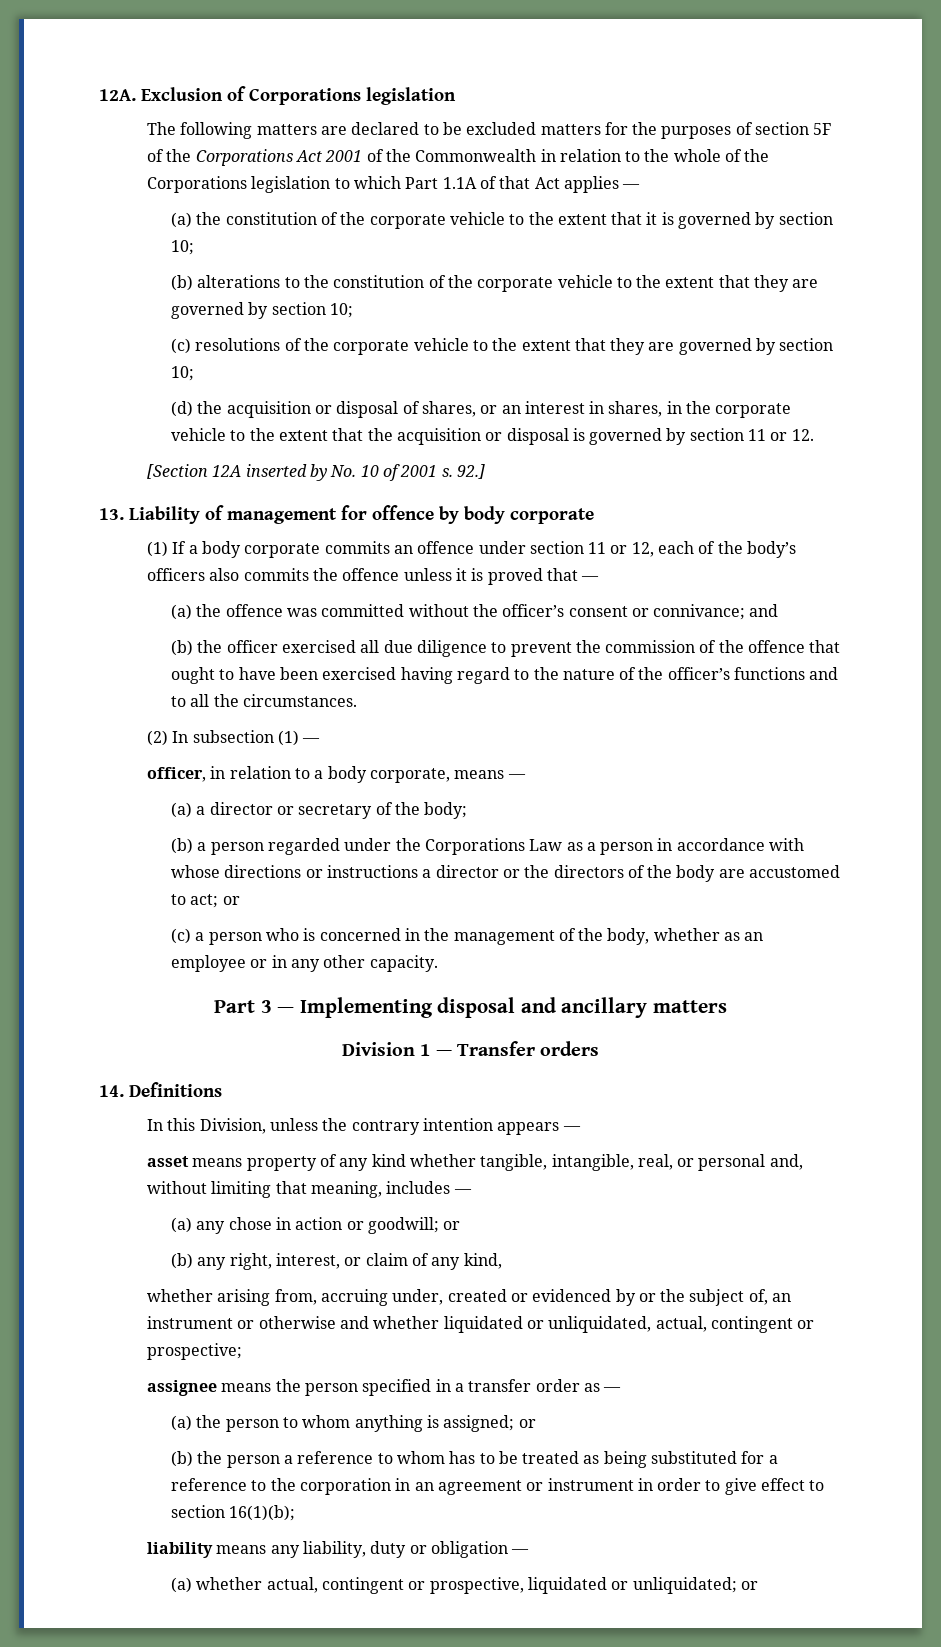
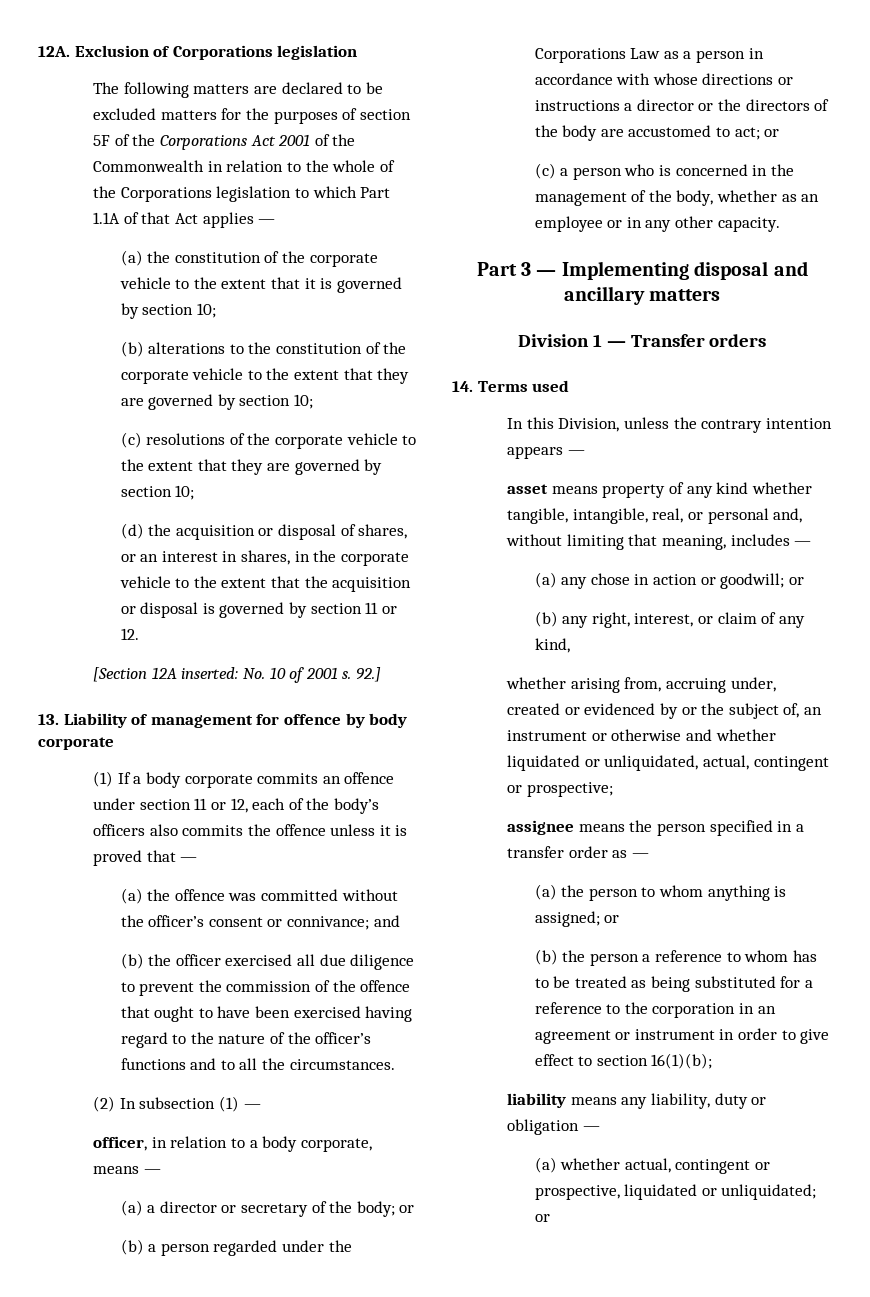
- [Section 12A inserted by No. 10 of 2001 s.
+ [Section 12A inserted: No. 10 of 2001 s.
- (a) a director or secretary of the body;
+ (a) a director or secretary of the body; or
- 14. Definitions
+ 14. Terms used

